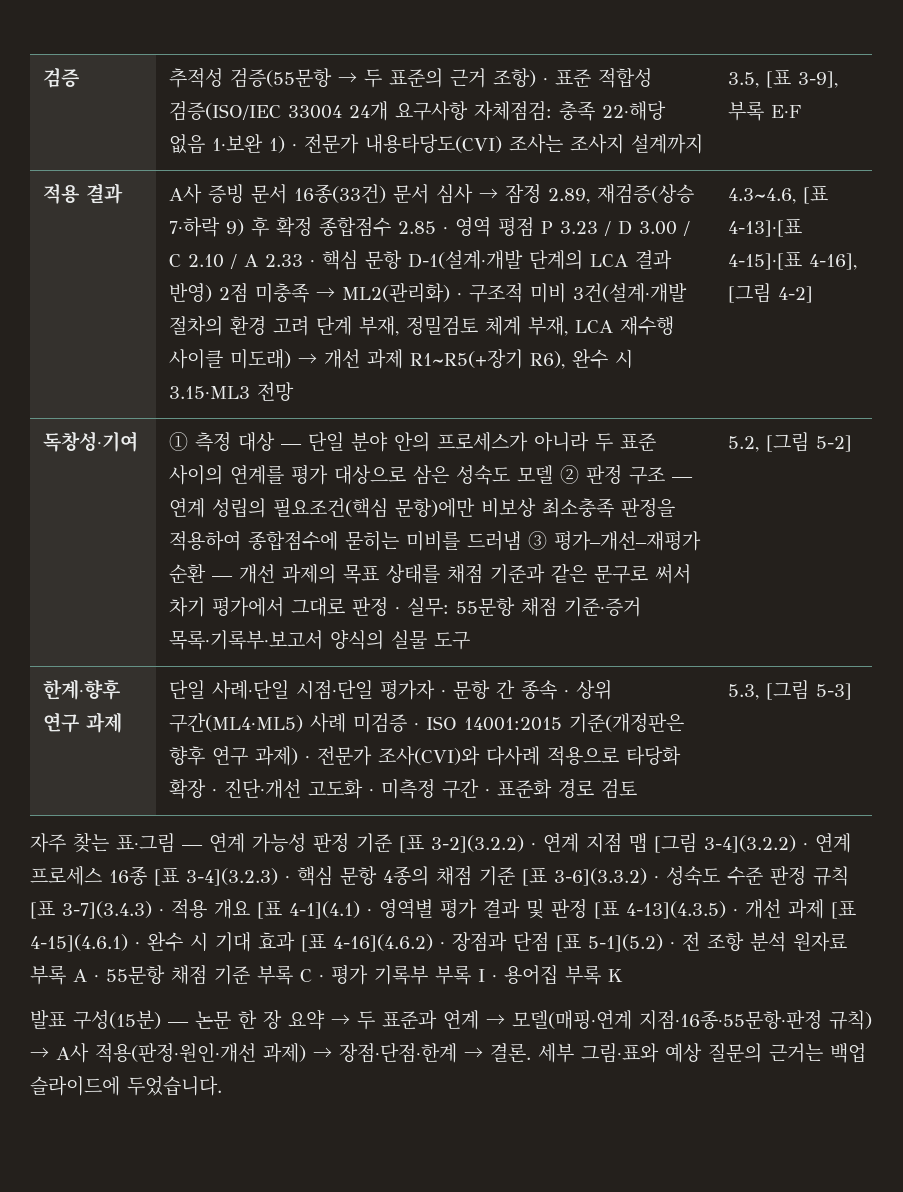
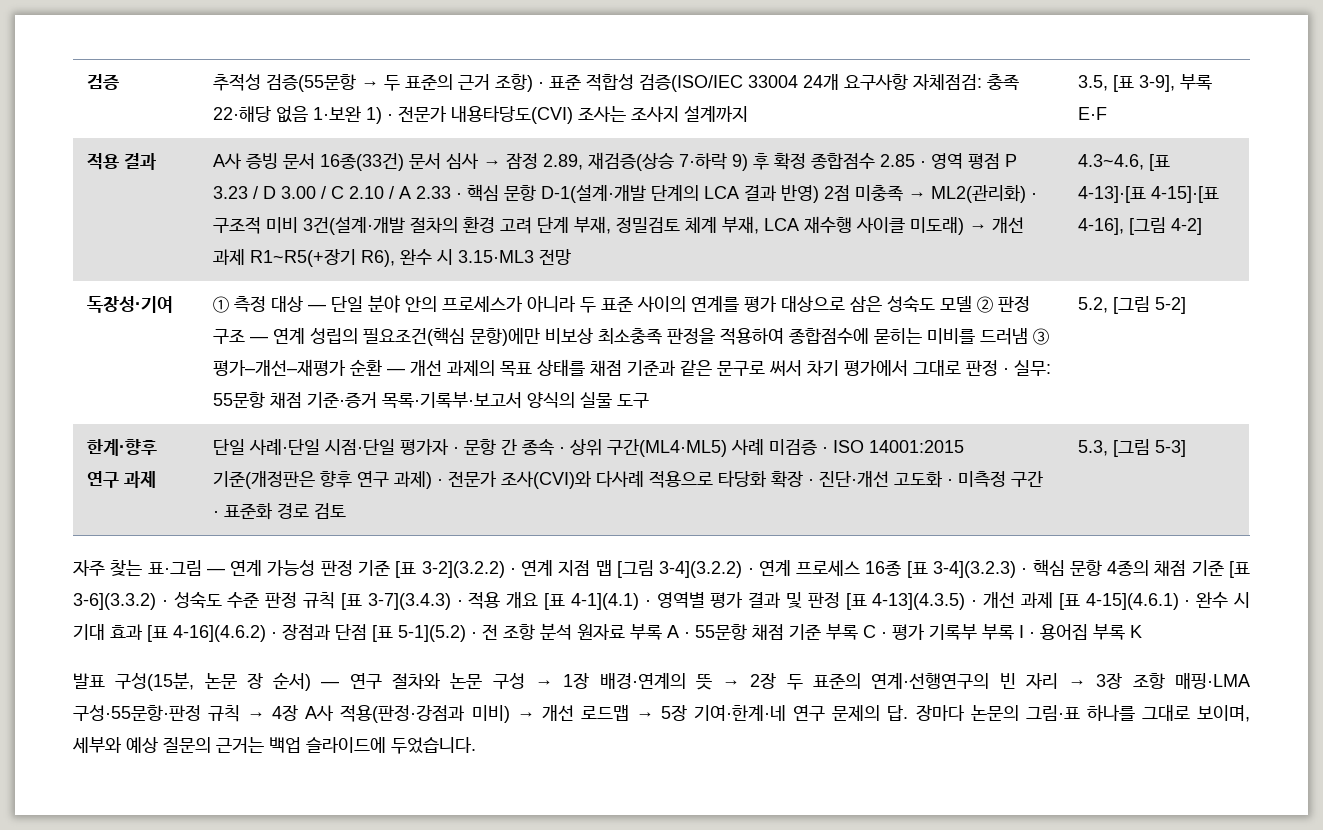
- 발표 구성(15분) — 논문 한 장 요약 → 두 표준과 연계 → 모델(매핑·연계 지점·16종·55문항·판정 규칙) → A사 적용(판정·원인·개선 과제) → 장점·단점·한계 → 결론. 세부 그림·표와 예상 질문의 근거는 백업 슬라이드에 두었습니다.
+ 발표 구성(15분, 논문 장 순서) — 연구 절차와 논문 구성 → 1장 배경·연계의 뜻 → 2장 두 표준의 연계·선행연구의 빈 자리 → 3장 조항 매핑·LMA 구성·55문항·판정 규칙 → 4장 A사 적용(판정·강점과 미비) → 개선 로드맵 → 5장 기여·한계·네 연구 문제의 답. 장마다 논문의 그림·표 하나를 그대로 보이며, 세부와 예상 질문의 근거는 백업 슬라이드에 두었습니다.

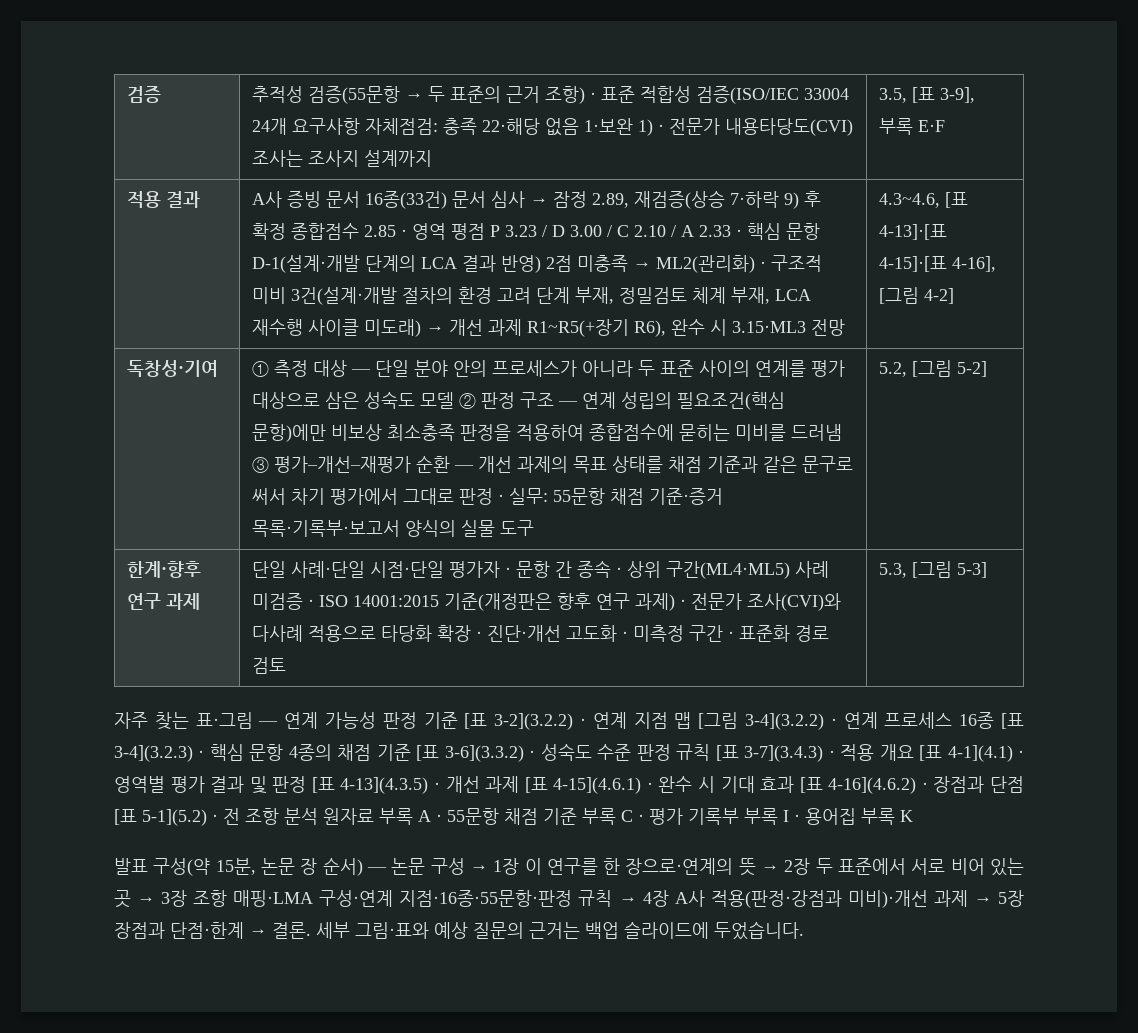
- 발표 구성(15분, 논문 장 순서) — 연구 절차와 논문 구성 → 1장 배경·연계의 뜻 → 2장 두 표준의 연계·선행연구의 빈 자리 → 3장 조항 매핑·LMA 구성·55문항·판정 규칙 → 4장 A사 적용(판정·강점과 미비) → 개선 로드맵 → 5장 기여·한계·네 연구 문제의 답. 장마다 논문의 그림·표 하나를 그대로 보이며, 세부와 예상 질문의 근거는 백업 슬라이드에 두었습니다.
+ 발표 구성(약 15분, 논문 장 순서) — 논문 구성 → 1장 이 연구를 한 장으로·연계의 뜻 → 2장 두 표준에서 서로 비어 있는 곳 → 3장 조항 매핑·LMA 구성·연계 지점·16종·55문항·판정 규칙 → 4장 A사 적용(판정·강점과 미비)·개선 과제 → 5장 장점과 단점·한계 → 결론. 세부 그림·표와 예상 질문의 근거는 백업 슬라이드에 두었습니다.

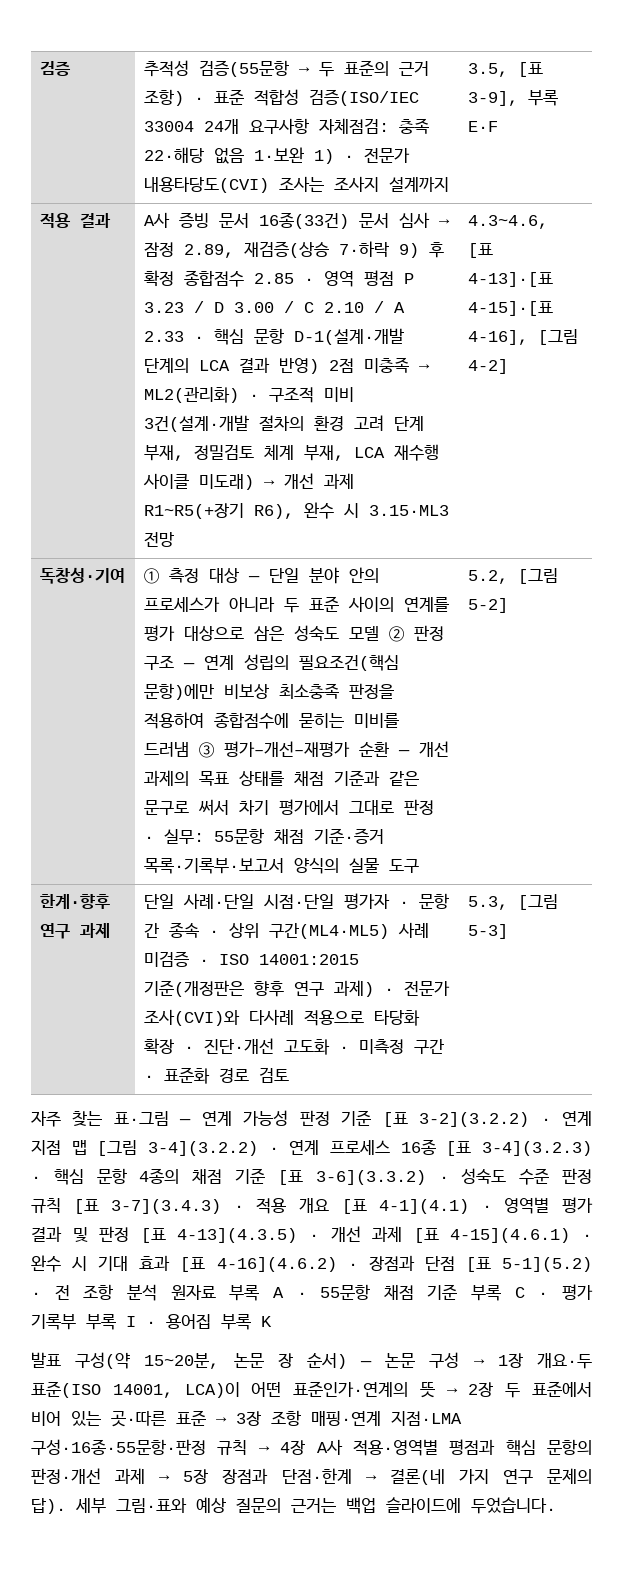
- 발표 구성(약 15분, 논문 장 순서) — 논문 구성 → 1장 이 연구를 한 장으로·연계의 뜻 → 2장 두 표준에서 서로 비어 있는 곳 → 3장 조항 매핑·LMA 구성·연계 지점·16종·55문항·판정 규칙 → 4장 A사 적용(판정·강점과 미비)·개선 과제 → 5장 장점과 단점·한계 → 결론.
+ 발표 구성(약 15~20분, 논문 장 순서) — 논문 구성 → 1장 개요·두 표준(ISO 14001, LCA)이 어떤 표준인가·연계의 뜻 → 2장 두 표준에서 비어 있는 곳·따른 표준 → 3장 조항 매핑·연계 지점·LMA 구성·16종·55문항·판정 규칙 → 4장 A사 적용·영역별 평점과 핵심 문항의 판정·개선 과제 → 5장 장점과 단점·한계 → 결론(네 가지 연구 문제의 답).

